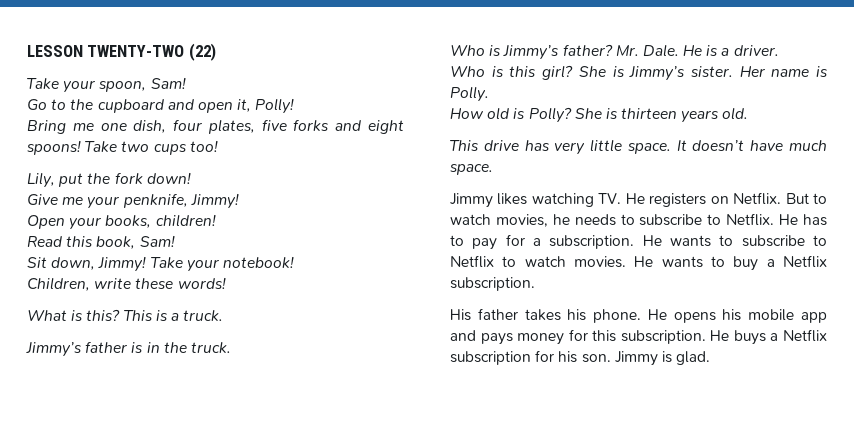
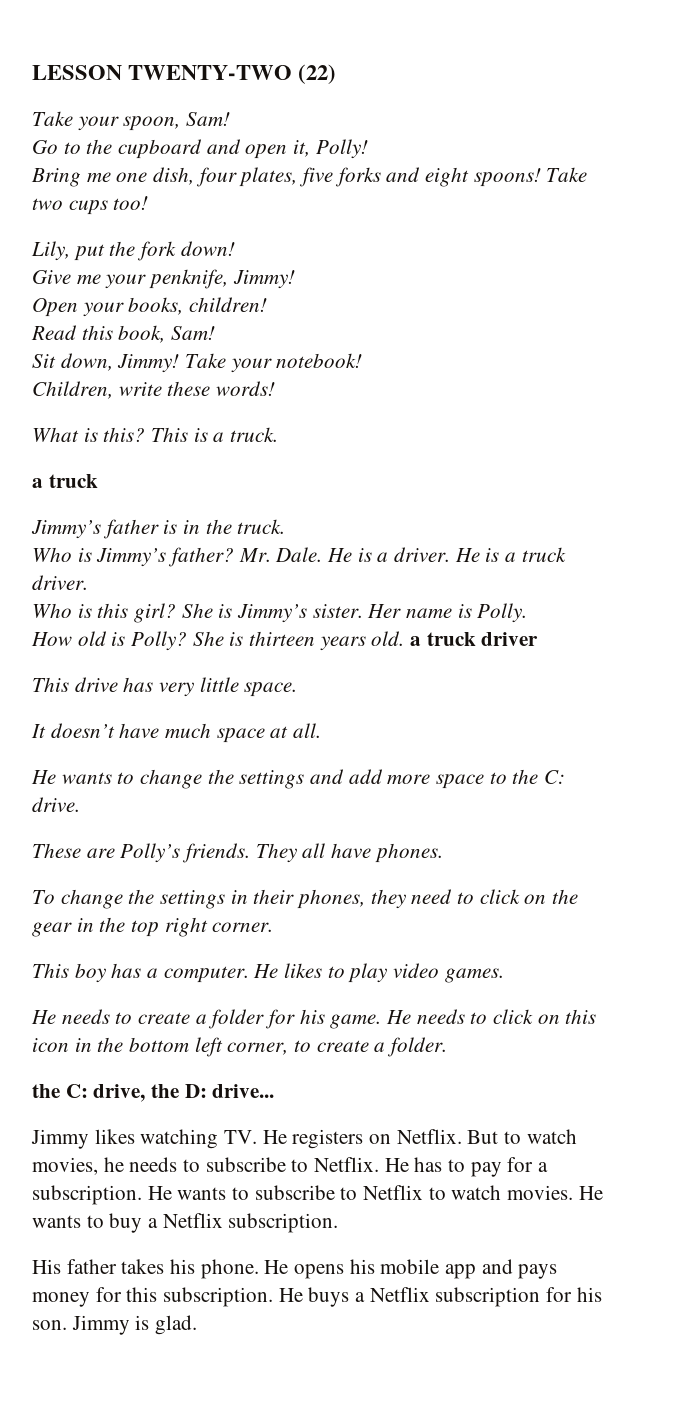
  This is a truck.
+ a truck
+ He is a truck driver.
- She is thirteen years old.
+ She is thirteen years old. a truck driver
- This drive has very little space. It doesn’t have much space.
+ This drive has very little space.
+ It doesn’t have much space at all.
+ He wants to change the settings and add more space to the C: drive.
+ These are Polly’s friends. They all have phones.
+ To change the settings in their phones, they need to click on the gear in the top right corner.
+ This boy has a computer. He likes to play video games.
+ He needs to create a folder for his game. He needs to click on this icon in the bottom left corner, to create a folder.
+ the C: drive, the D: drive...

